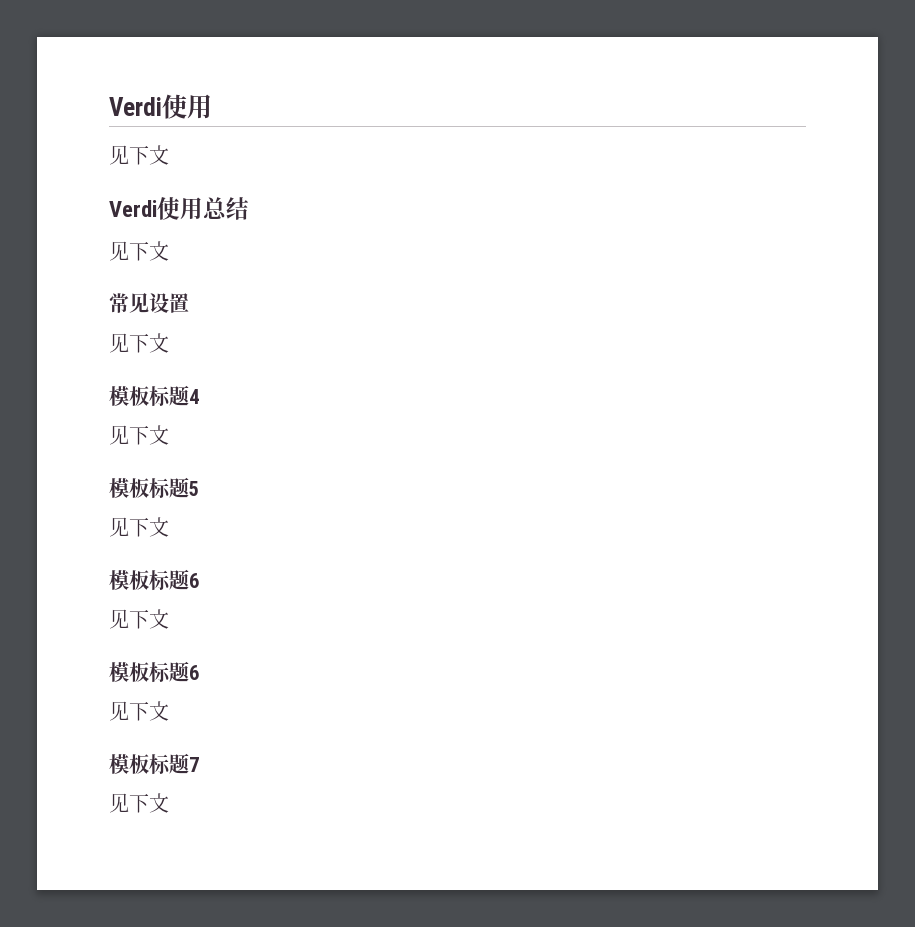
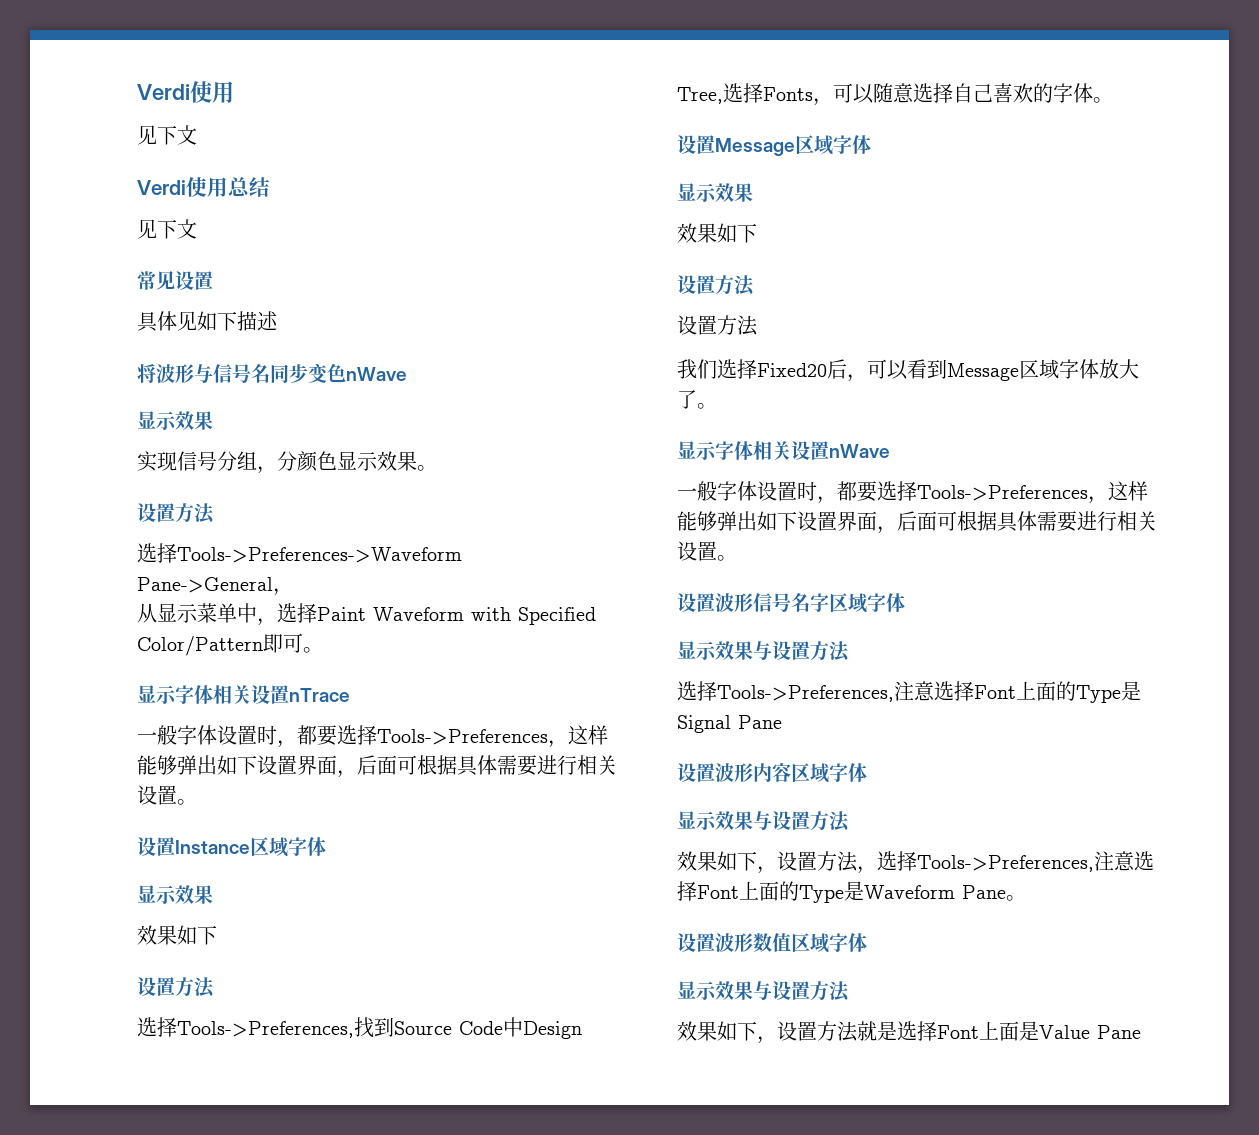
  常见设置
- 见下文
- 模板标题4
- 见下文
- 模板标题5
- 见下文
- 模板标题6
- 见下文
- 模板标题6
- 见下文
- 模板标题7
- 见下文
+ 具体见如下描述
+ 将波形与信号名同步变色nWave
+ 显示效果
+ 实现信号分组，分颜色显示效果。
+ 设置方法
+ 选择Tools->Preferences->Waveform Pane->General，
+ 从显示菜单中，选择Paint Waveform with Specified Color/Pattern即可。
+ 显示字体相关设置nTrace
+ 一般字体设置时，都要选择Tools->Preferences，这样能够弹出如下设置界面，后面可根据具体需要进行相关设置。
+ 设置Instance区域字体
+ 显示效果
+ 效果如下
+ 设置方法
+ 选择Tools->Preferences,找到Source Code中Design Tree,选择Fonts，可以随意选择自己喜欢的字体。
+ 设置Message区域字体
+ 显示效果
+ 效果如下
+ 设置方法
+ 设置方法
+ 我们选择Fixed20后，可以看到Message区域字体放大了。
+ 显示字体相关设置nWave
+ 一般字体设置时，都要选择Tools->Preferences，这样能够弹出如下设置界面，后面可根据具体需要进行相关设置。
+ 设置波形信号名字区域字体
+ 显示效果与设置方法
+ 选择Tools->Preferences,注意选择Font上面的Type是Signal Pane
+ 设置波形内容区域字体
+ 显示效果与设置方法
+ 效果如下，设置方法，选择Tools->Preferences,注意选择Font上面的Type是Waveform Pane。
+ 设置波形数值区域字体
+ 显示效果与设置方法
+ 效果如下，设置方法就是选择Font上面是Value Pane

